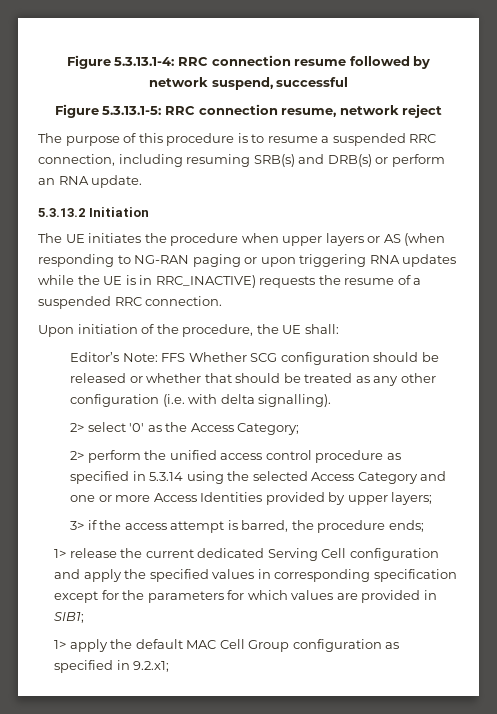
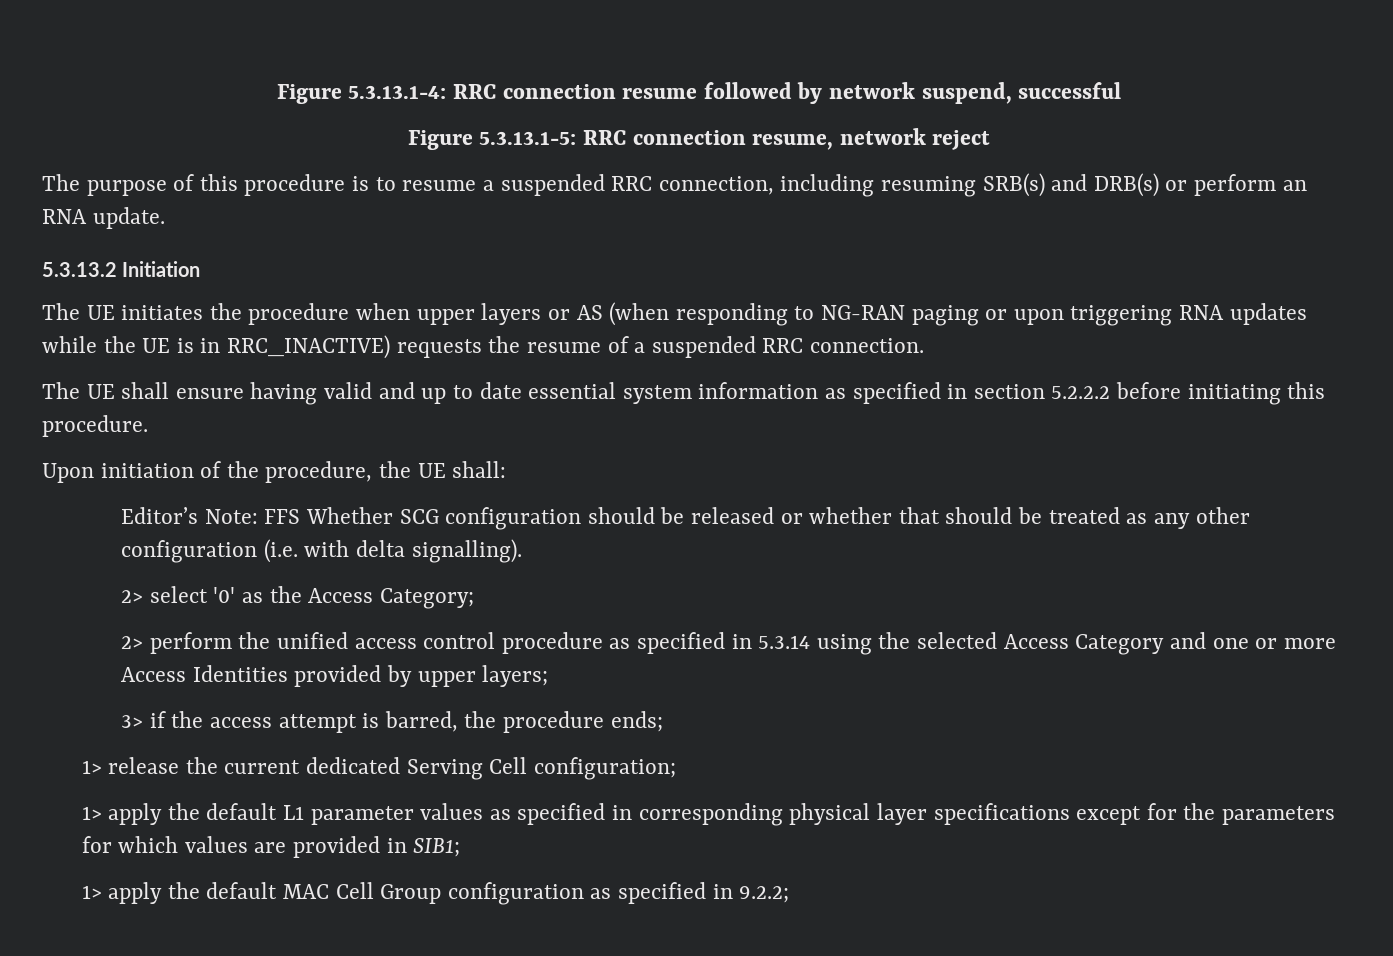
+ The UE shall ensure having valid and up to date essential system information as specified in section 5.2.2.2 before initiating this procedure.
- 1> release the current dedicated Serving Cell configuration and apply the specified values in corresponding specification except for the parameters for which values are provided in SIB1;
+ 1> release the current dedicated Serving Cell configuration;
+ 1> apply the default L1 parameter values as specified in corresponding physical layer specifications except for the parameters for which values are provided in SIB1;
- 1> apply the default MAC Cell Group configuration as specified in 9.2.x1;
+ 1> apply the default MAC Cell Group configuration as specified in 9.2.2;

